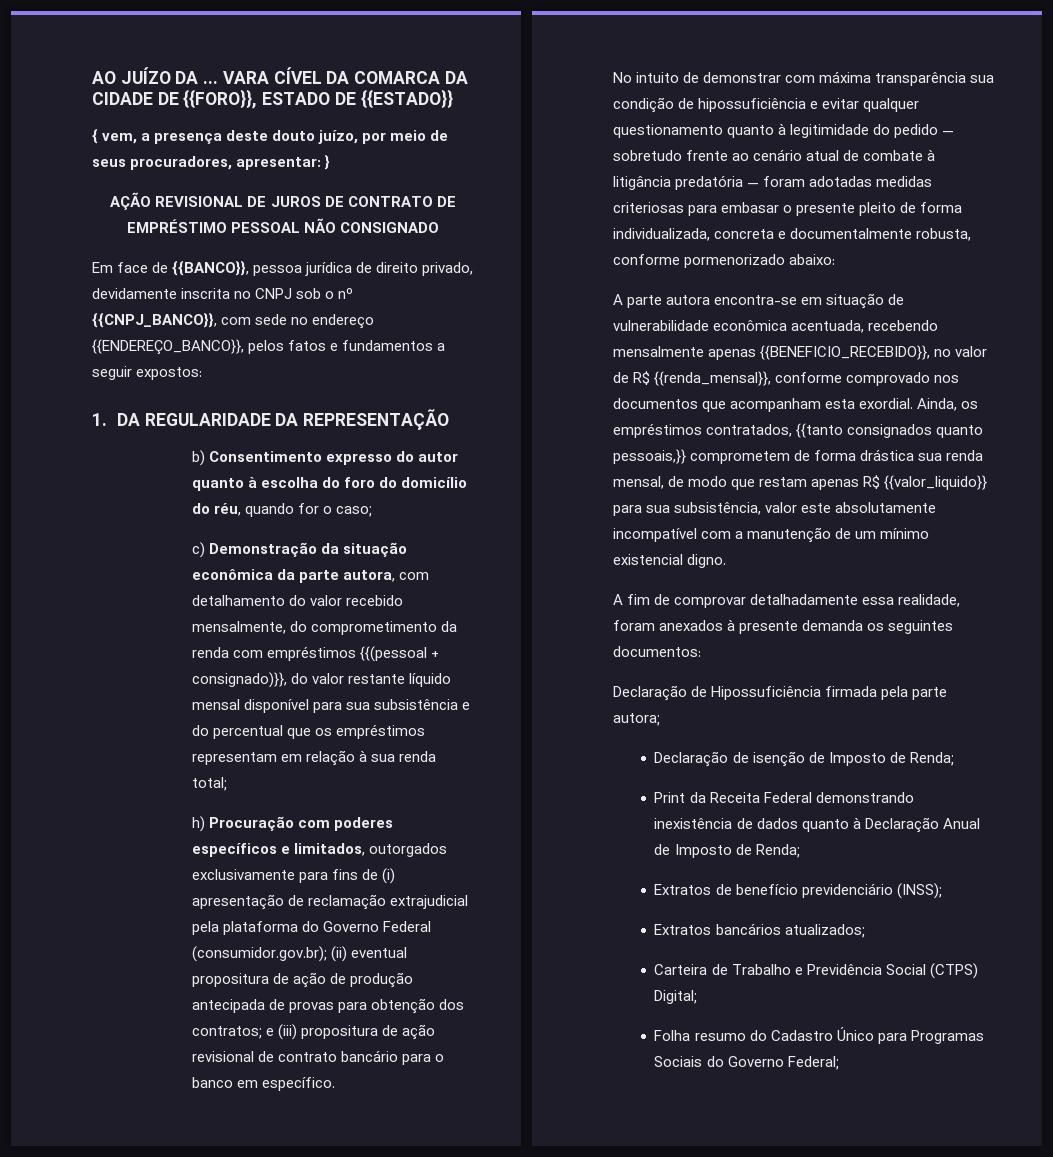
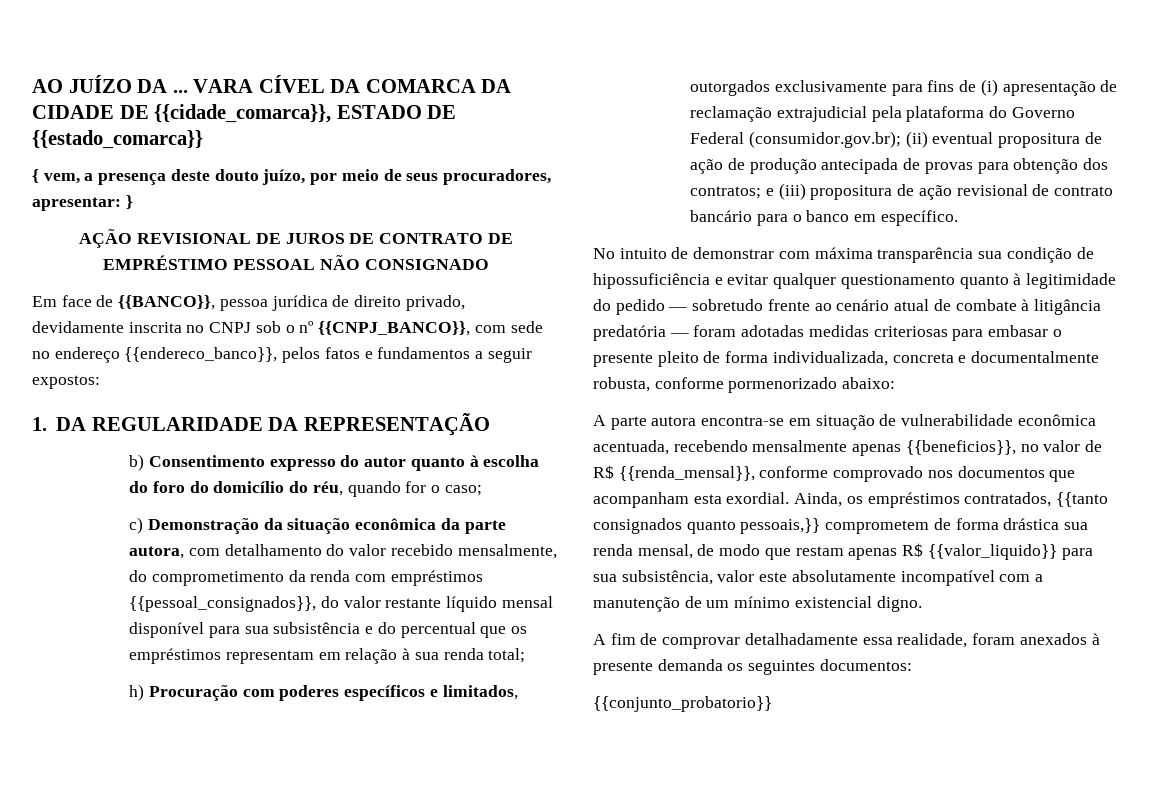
- VARA CÍVEL DA COMARCA DA CIDADE DE {{FORO}}, ESTADO DE {{ESTADO}}
+ VARA CÍVEL DA COMARCA DA CIDADE DE {{cidade_comarca}}, ESTADO DE {{estado_comarca}}
- Em face de {{BANCO}}, pessoa jurídica de direito privado, devidamente inscrita no CNPJ sob o nº {{CNPJ_BANCO}}, com sede no endereço {{ENDEREÇO_BANCO}}, pelos fatos e fundamentos a seguir expostos:
+ Em face de {{BANCO}}, pessoa jurídica de direito privado, devidamente inscrita no CNPJ sob o nº {{CNPJ_BANCO}}, com sede no endereço {{endereco_banco}}, pelos fatos e fundamentos a seguir expostos:
- c) Demonstração da situação econômica da parte autora, com detalhamento do valor recebido mensalmente, do comprometimento da renda com empréstimos {{(pessoal + consignado)}}, do valor restante líquido mensal disponível para sua subsistência e do percentual que os empréstimos representam em relação à sua renda total;
+ c) Demonstração da situação econômica da parte autora, com detalhamento do valor recebido mensalmente, do comprometimento da renda com empréstimos {{pessoal_consignados}}, do valor restante líquido mensal disponível para sua subsistência e do percentual que os empréstimos representam em relação à sua renda total;
- A parte autora encontra-se em situação de vulnerabilidade econômica acentuada, recebendo mensalmente apenas {{BENEFICIO_RECEBIDO}}, no valor de R$ {{renda_mensal}}, conforme comprovado nos documentos que acompanham esta exordial.
+ A parte autora encontra-se em situação de vulnerabilidade econômica acentuada, recebendo mensalmente apenas {{beneficios}}, no valor de R$ {{renda_mensal}}, conforme comprovado nos documentos que acompanham esta exordial.
- Declaração de Hipossuficiência firmada pela parte autora;
- Declaração de isenção de Imposto de Renda;
- Print da Receita Federal demonstrando inexistência de dados quanto à Declaração Anual de Imposto de Renda;
- Extratos de benefício previdenciário (INSS);
- Extratos bancários atualizados;
- Carteira de Trabalho e Previdência Social (CTPS) Digital;
- Folha resumo do Cadastro Único para Programas Sociais do Governo Federal;
+ {{conjunto_probatorio}}

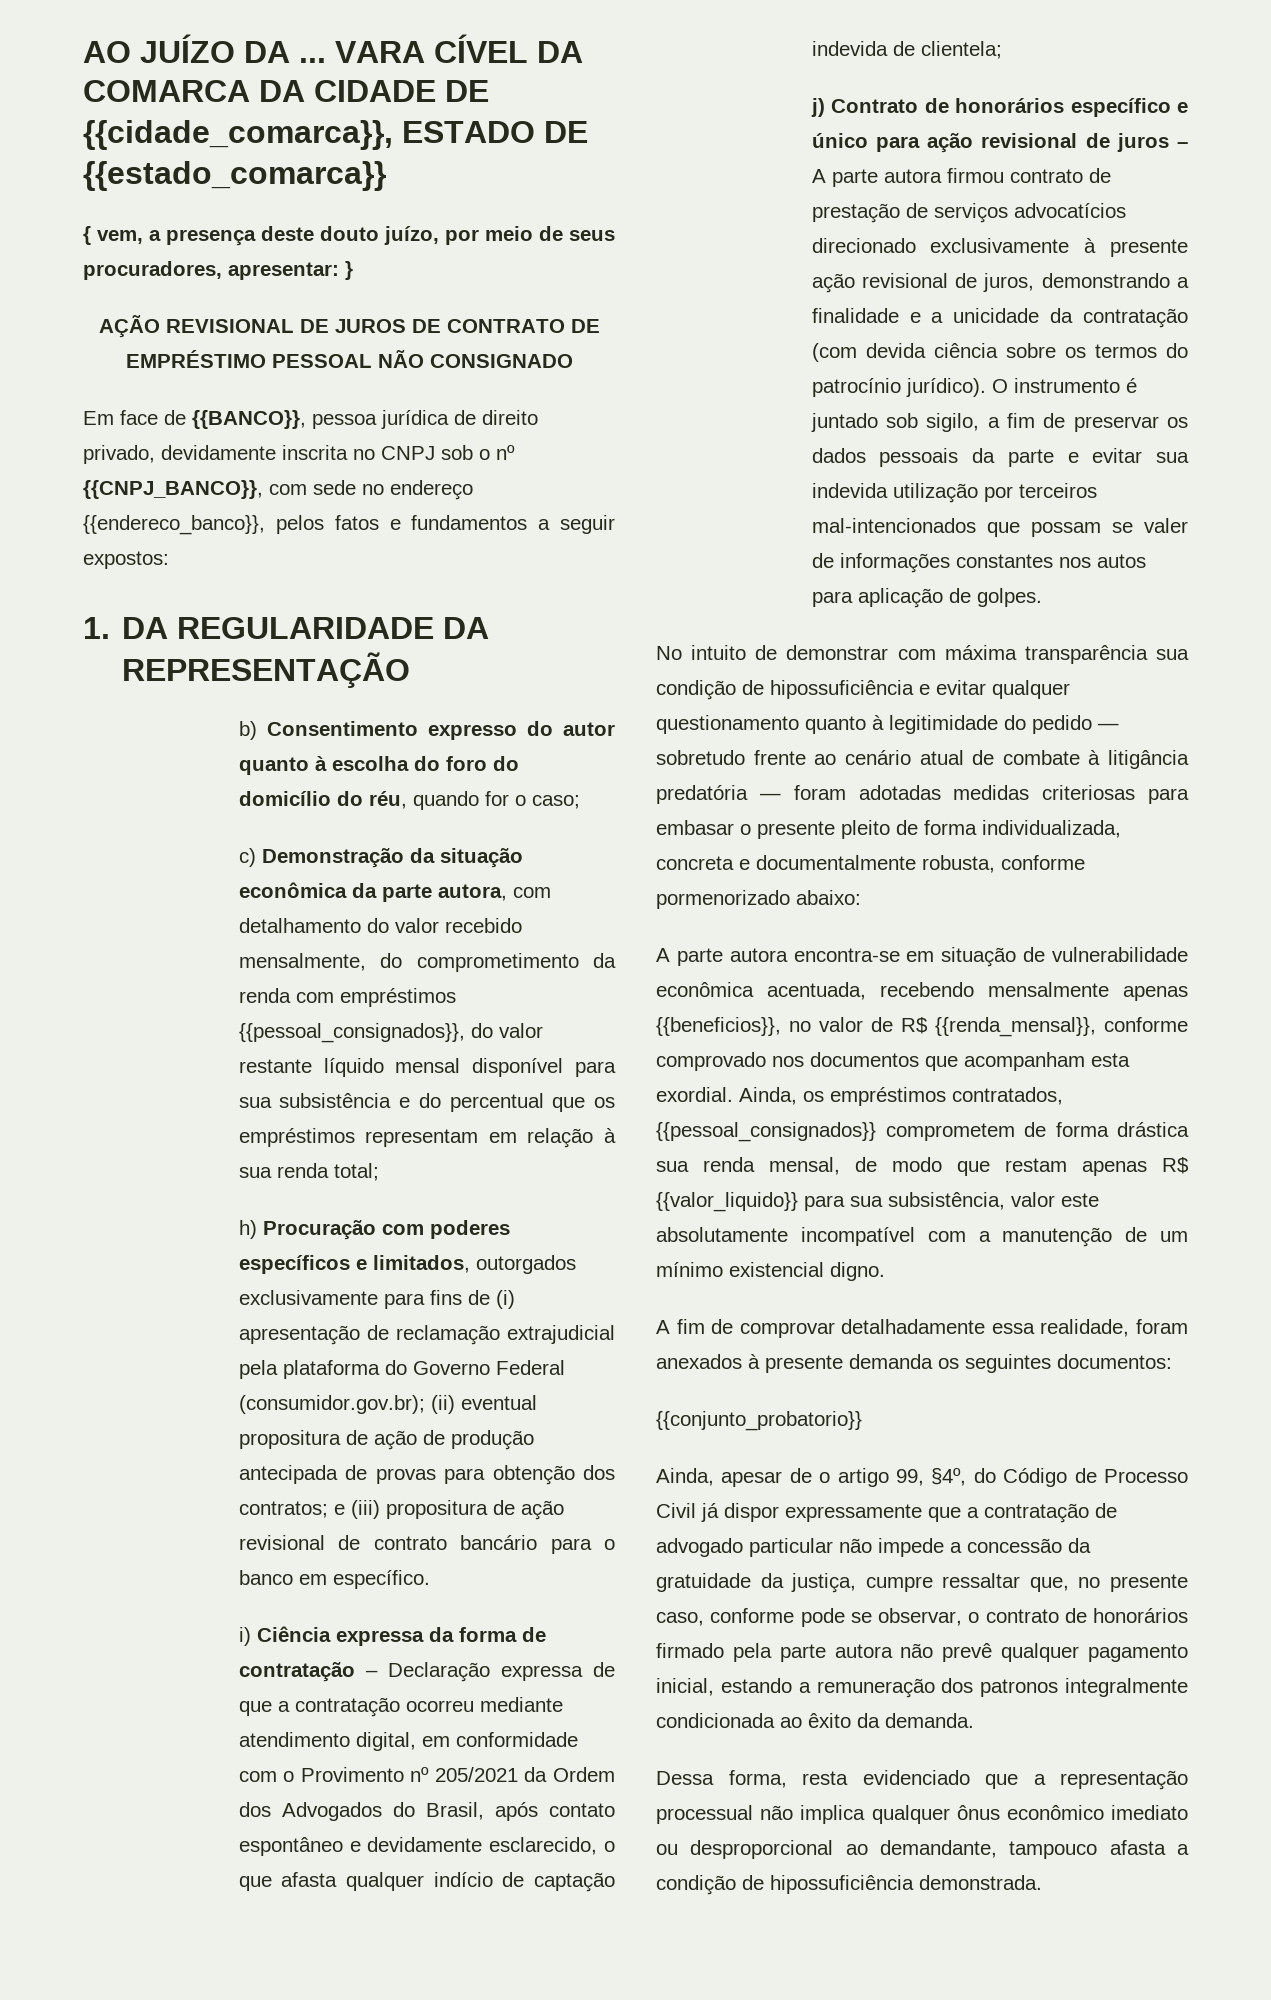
+ i) Ciência expressa da forma de contratação – Declaração expressa de que a contratação ocorreu mediante atendimento digital, em conformidade com o Provimento nº 205/2021 da Ordem dos Advogados do Brasil, após contato espontâneo e devidamente esclarecido, o que afasta qualquer indício de captação indevida de clientela;
+ j) Contrato de honorários específico e único para ação revisional de juros – A parte autora firmou contrato de prestação de serviços advocatícios direcionado exclusivamente à presente ação revisional de juros, demonstrando a finalidade e a unicidade da contratação (com devida ciência sobre os termos do patrocínio jurídico). O instrumento é juntado sob sigilo, a fim de preservar os dados pessoais da parte e evitar sua indevida utilização por terceiros mal-intencionados que possam se valer de informações constantes nos autos para aplicação de golpes.
- Ainda, os empréstimos contratados, {{tanto consignados quanto pessoais,}} comprometem de forma drástica sua renda mensal, de modo que restam apenas R$ {{valor_liquido}} para sua subsistência, valor este absolutamente incompatível com a manutenção de um mínimo existencial digno.
+ Ainda, os empréstimos contratados, {{pessoal_consignados}} comprometem de forma drástica sua renda mensal, de modo que restam apenas R$ {{valor_liquido}} para sua subsistência, valor este absolutamente incompatível com a manutenção de um mínimo existencial digno.
+ Ainda, apesar de o artigo 99, §4º, do Código de Processo Civil já dispor expressamente que a contratação de advogado particular não impede a concessão da gratuidade da justiça, cumpre ressaltar que, no presente caso, conforme pode se observar, o contrato de honorários firmado pela parte autora não prevê qualquer pagamento inicial, estando a remuneração dos patronos integralmente condicionada ao êxito da demanda.
+ Dessa forma, resta evidenciado que a representação processual não implica qualquer ônus econômico imediato ou desproporcional ao demandante, tampouco afasta a condição de hipossuficiência demonstrada.

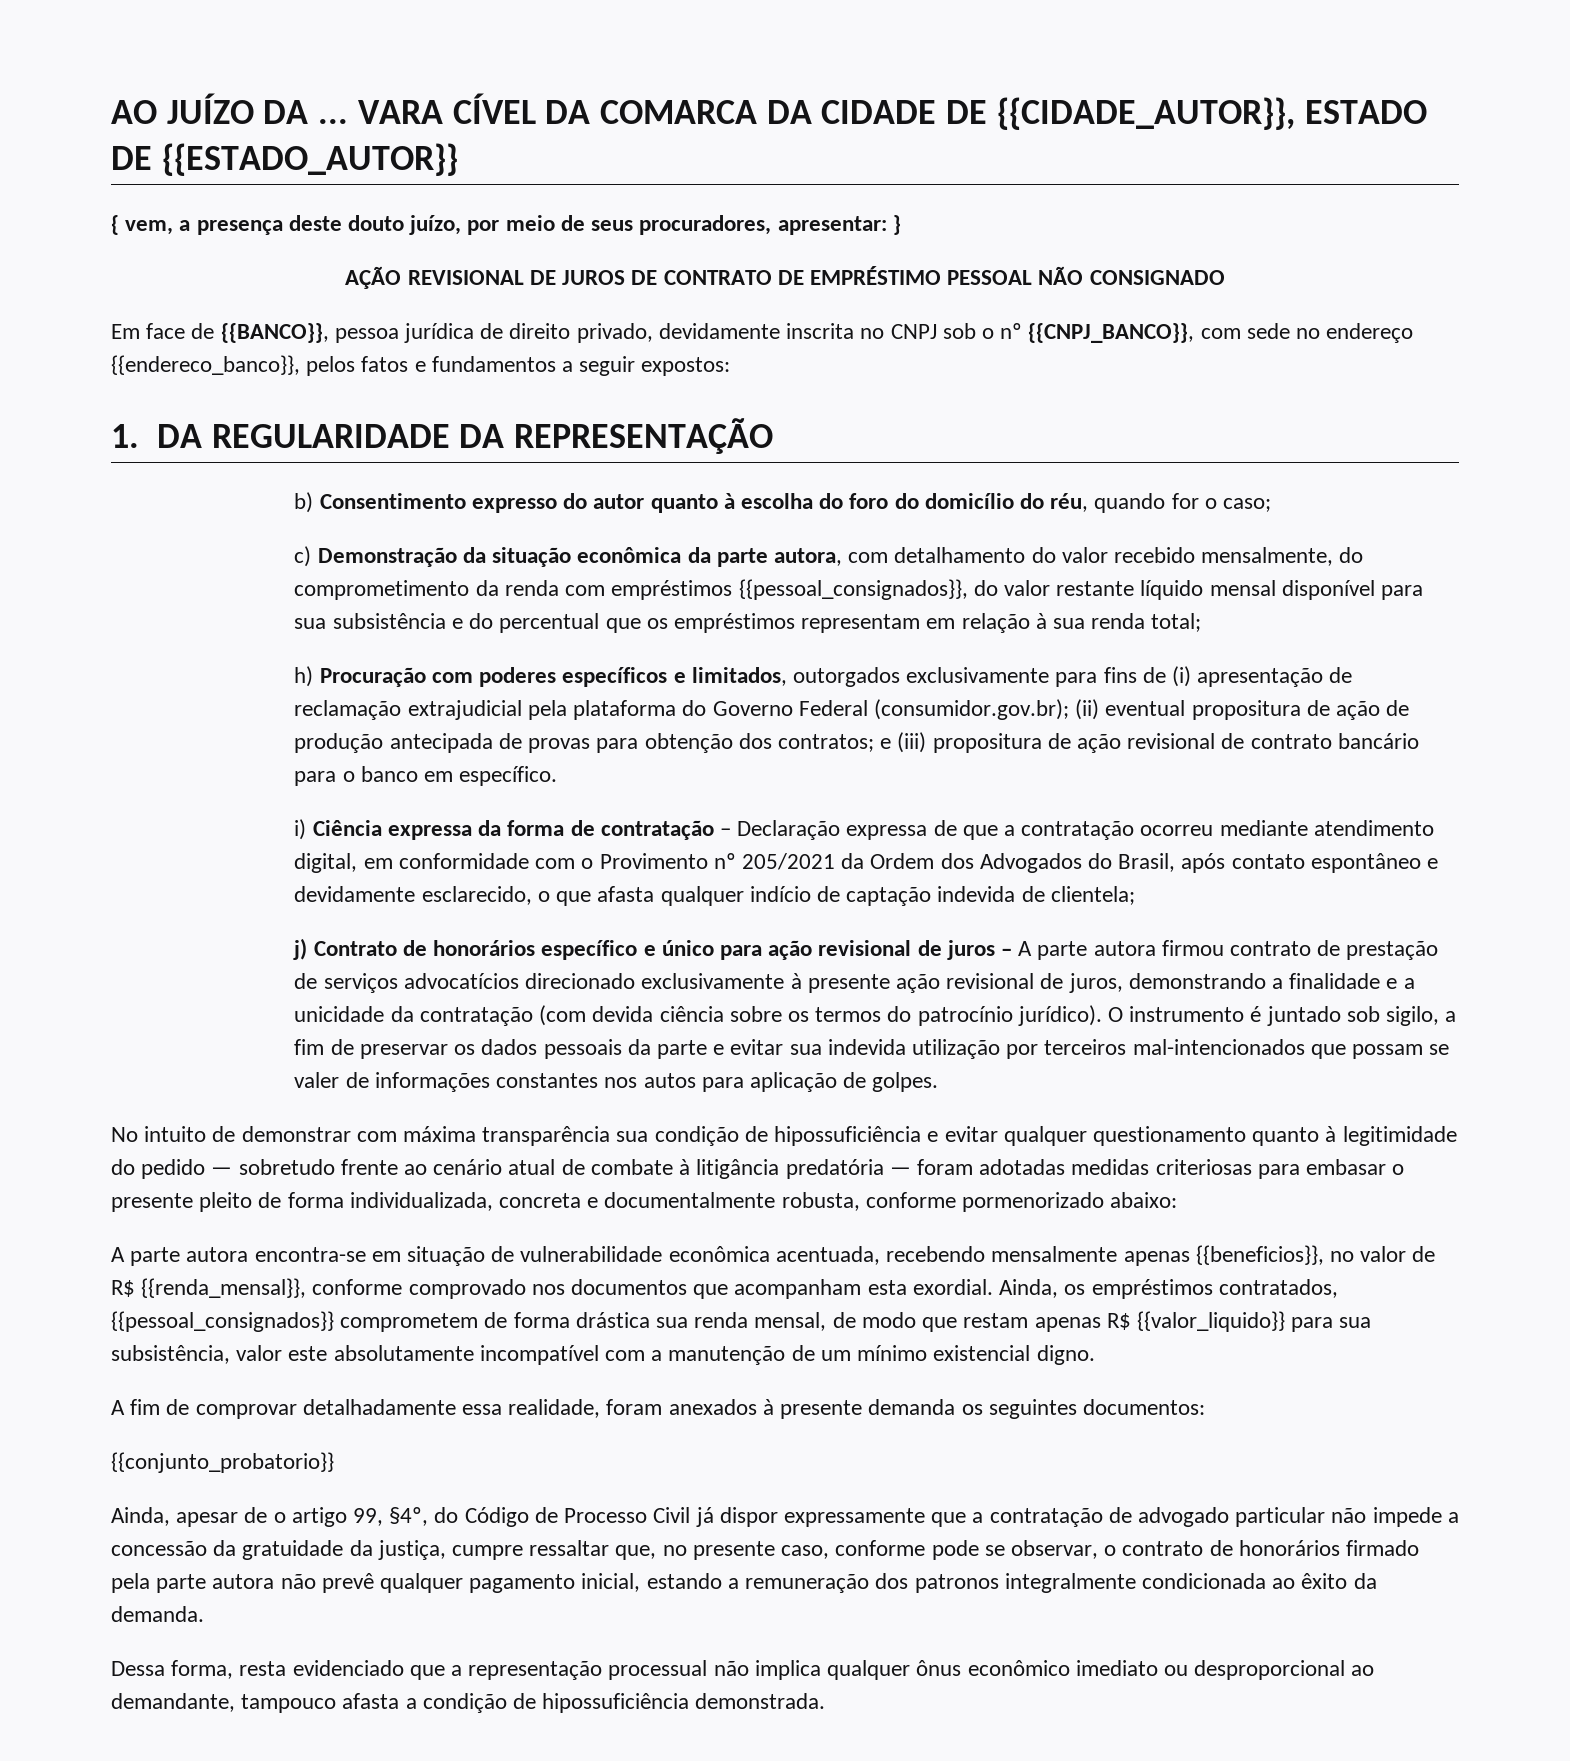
- VARA CÍVEL DA COMARCA DA CIDADE DE {{cidade_comarca}}, ESTADO DE {{estado_comarca}}
+ VARA CÍVEL DA COMARCA DA CIDADE DE {{CIDADE_AUTOR}}, ESTADO DE {{ESTADO_AUTOR}}

